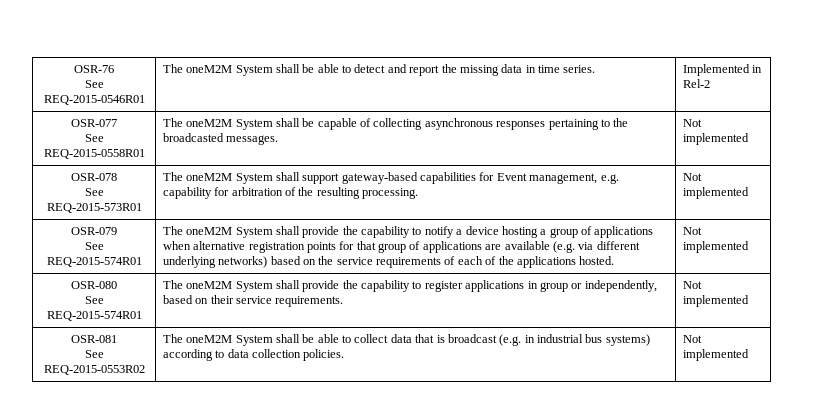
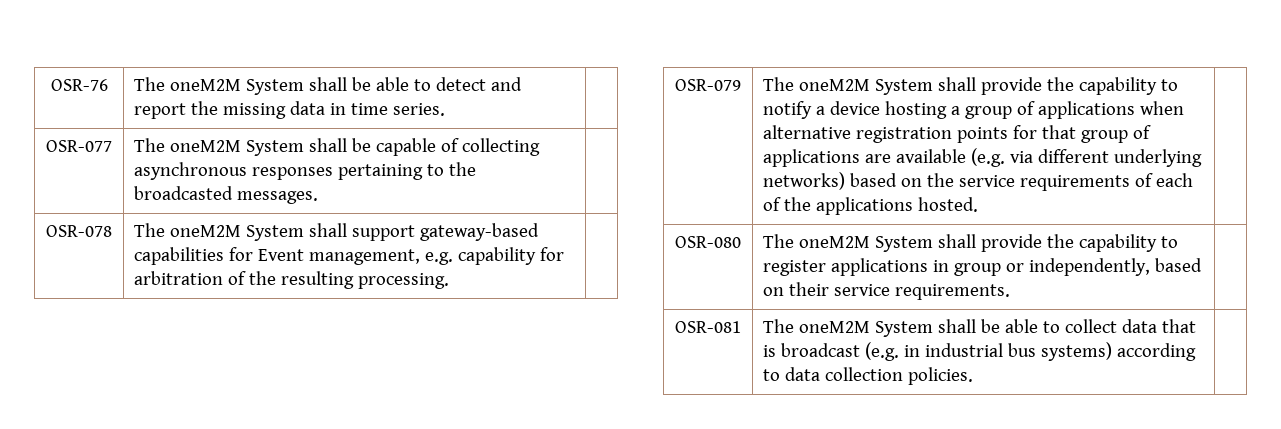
- OSR-76
- See REQ-2015-0546R01 | The oneM2M System shall be able to detect and report the missing data in time series. | Implemented in Rel-2
+ OSR-76 | The oneM2M System shall be able to detect and report the missing data in time series. |
- OSR-077
- See REQ-2015-0558R01 | The oneM2M System shall be capable of collecting asynchronous responses pertaining to the broadcasted messages. | Not implemented
+ OSR-077 | The oneM2M System shall be capable of collecting asynchronous responses pertaining to the broadcasted messages. |
- OSR-078
- See REQ-2015-573R01 | The oneM2M System shall support gateway-based capabilities for Event management, e.g. capability for arbitration of the resulting processing. | Not implemented
+ OSR-078 | The oneM2M System shall support gateway-based capabilities for Event management, e.g. capability for arbitration of the resulting processing. |
  OSR-079
- See REQ-2015-574R01
- The oneM2M System shall provide the capability to notify a device hosting a group of applications when alternative registration points for that group of applications are available (e.g. via different underlying networks) based on the service requirements of each of the applications hosted. | Not implemented
+ The oneM2M System shall provide the capability to notify a device hosting a group of applications when alternative registration points for that group of applications are available (e.g. via different underlying networks) based on the service requirements of each of the applications hosted.
- OSR-080
- See REQ-2015-574R01 | The oneM2M System shall provide the capability to register applications in group or independently, based on their service requirements. | Not implemented
+ OSR-080 | The oneM2M System shall provide the capability to register applications in group or independently, based on their service requirements. |
- OSR-081
- See REQ-2015-0553R02 | The oneM2M System shall be able to collect data that is broadcast (e.g. in industrial bus systems) according to data collection policies. | Not implemented
+ OSR-081 | The oneM2M System shall be able to collect data that is broadcast (e.g. in industrial bus systems) according to data collection policies. |

